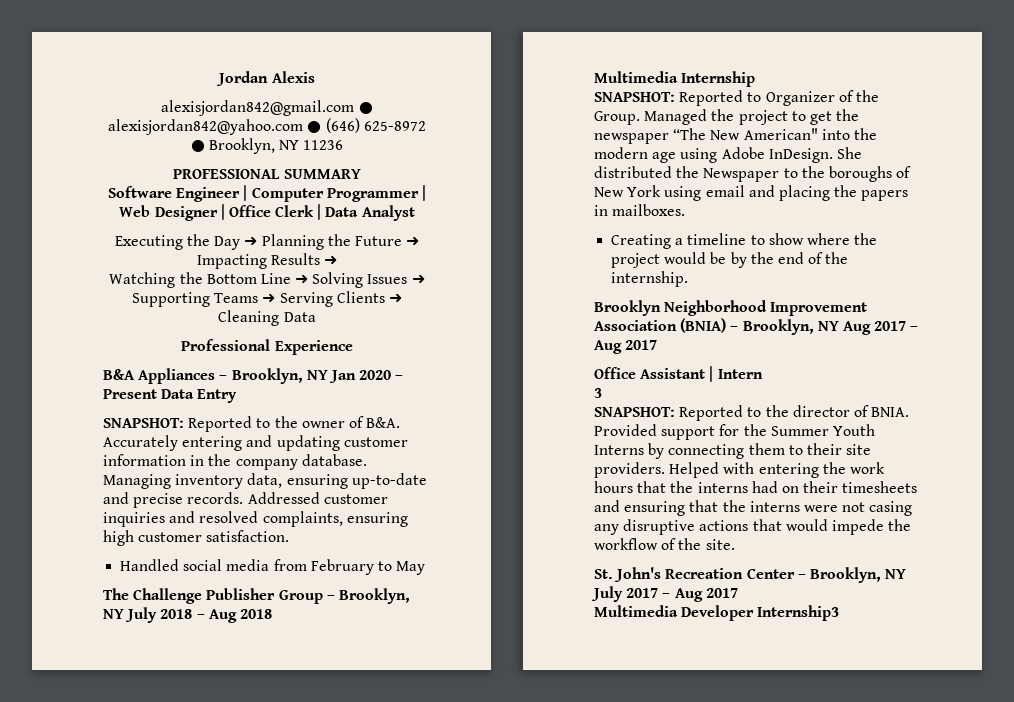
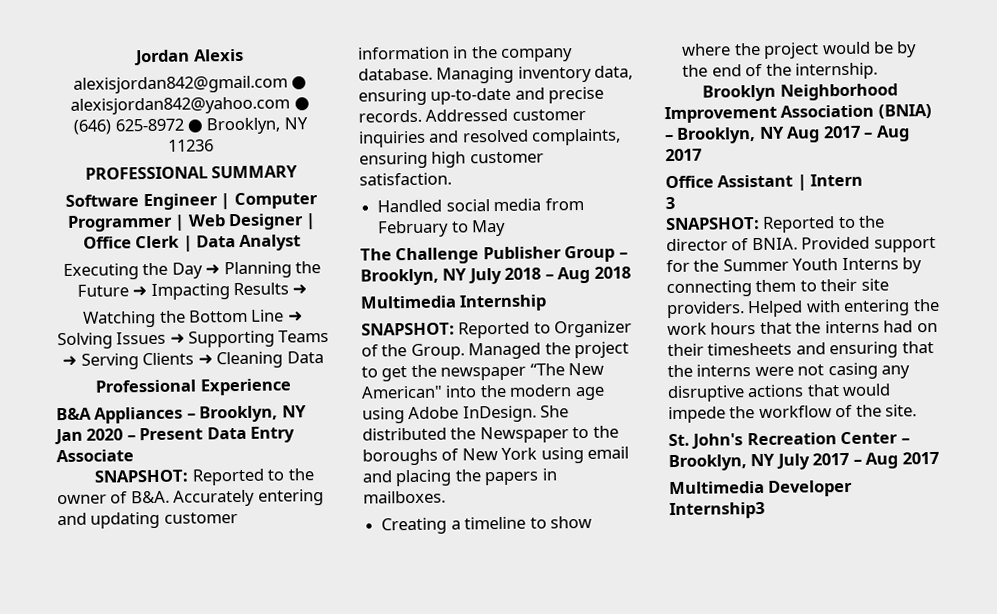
- B&A Appliances – Brooklyn, NY Jan 2020 – Present Data Entry
+ B&A Appliances – Brooklyn, NY Jan 2020 – Present Data Entry Associate

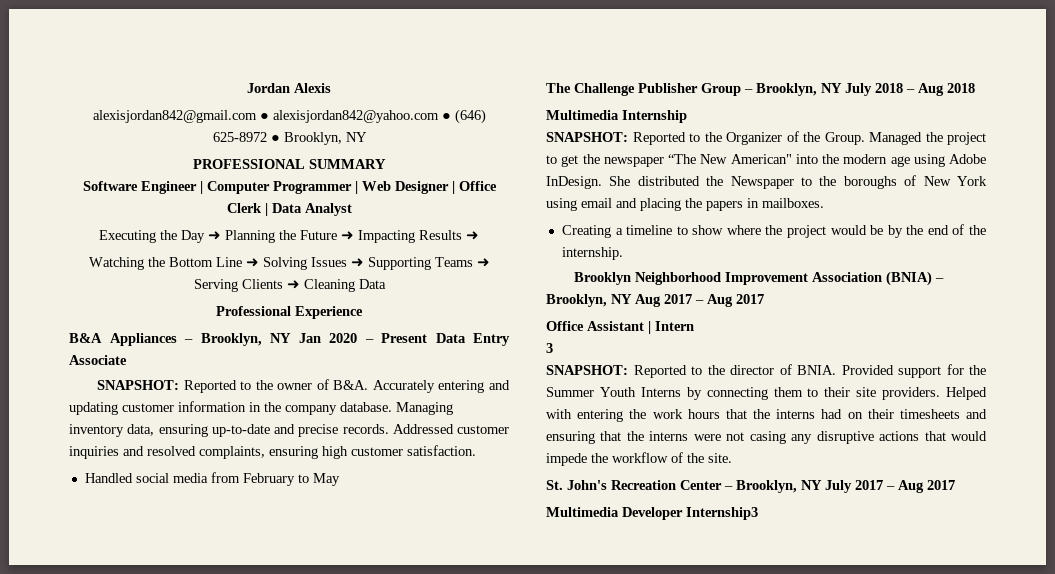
- alexisjordan842@gmail.com ● alexisjordan842@yahoo.com ● (646) 625-8972 ● Brooklyn, NY 11236
+ alexisjordan842@gmail.com ● alexisjordan842@yahoo.com ● (646) 625-8972 ● Brooklyn, NY
- SNAPSHOT: Reported to Organizer of the Group.
+ SNAPSHOT: Reported to the Organizer of the Group.

